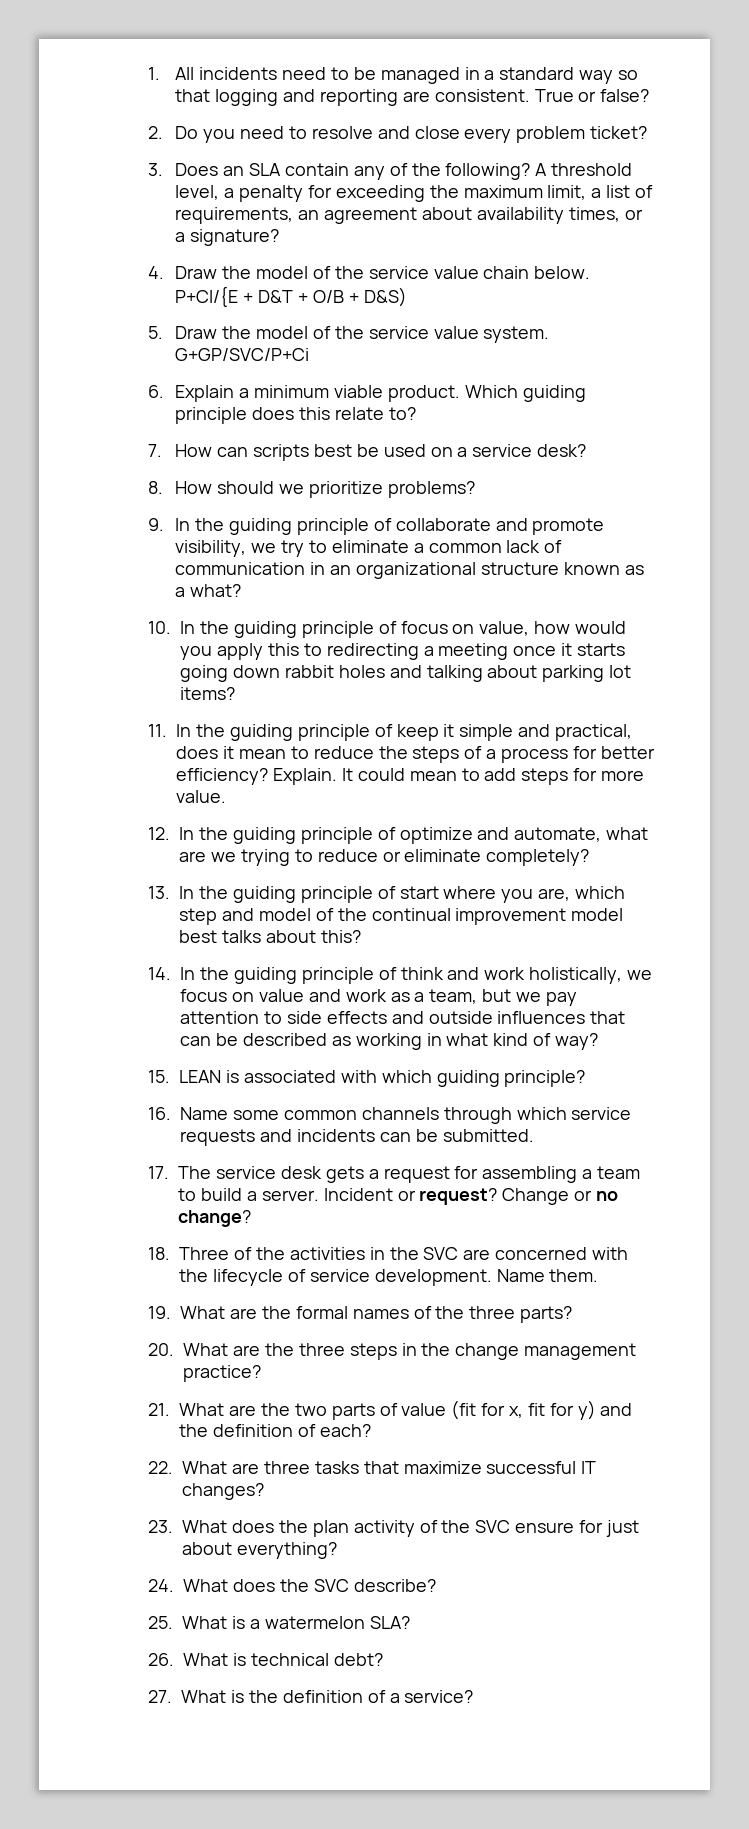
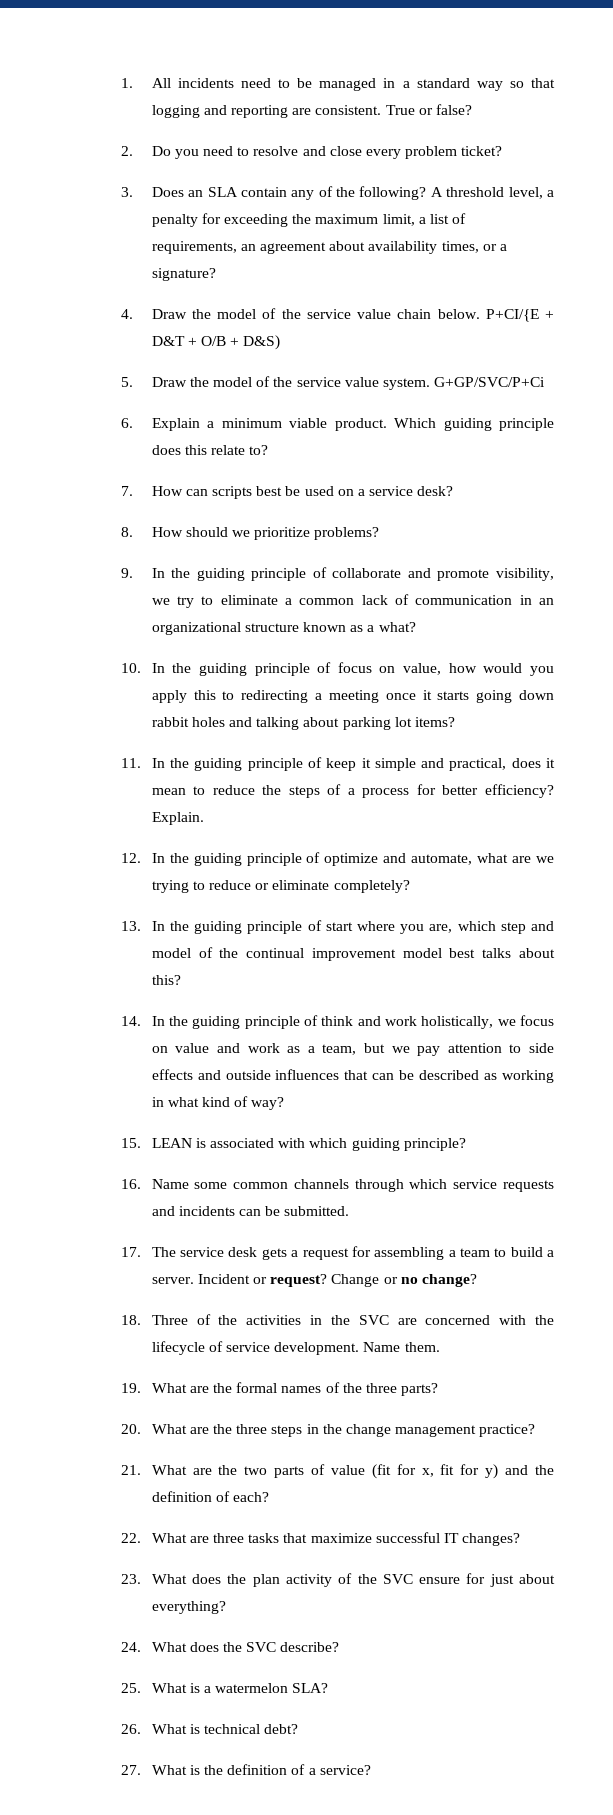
- It could mean to add steps for more value.

